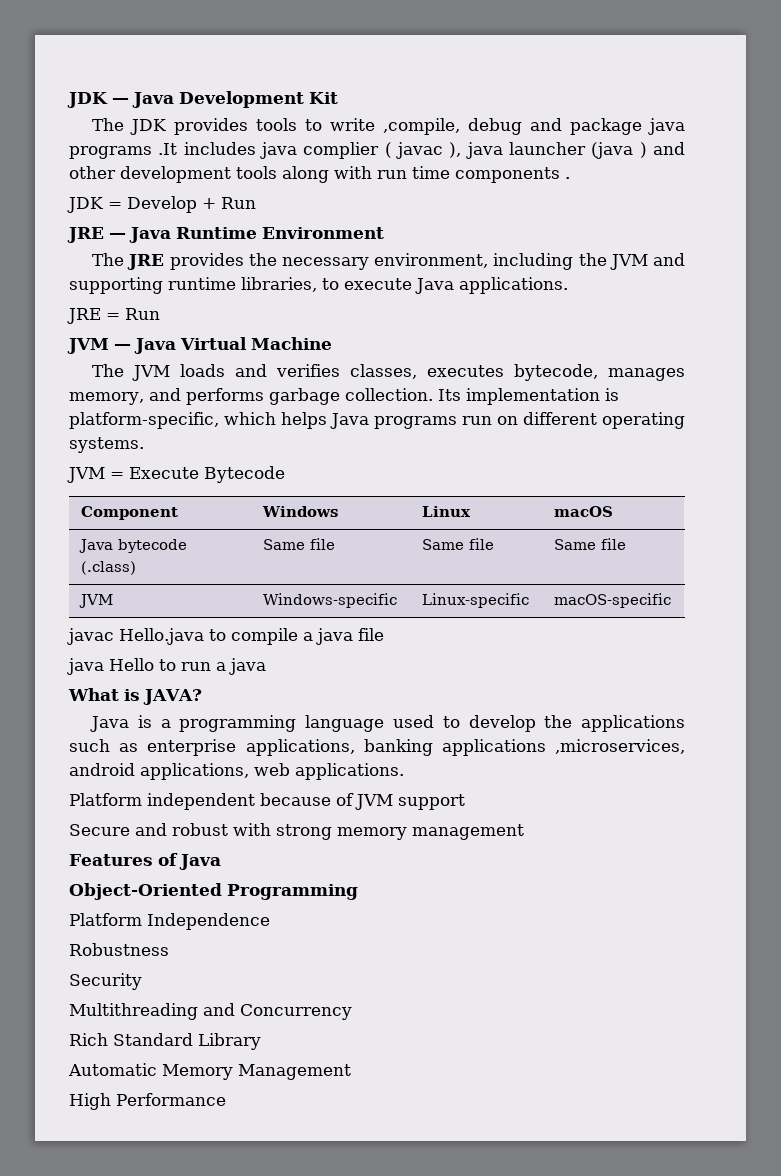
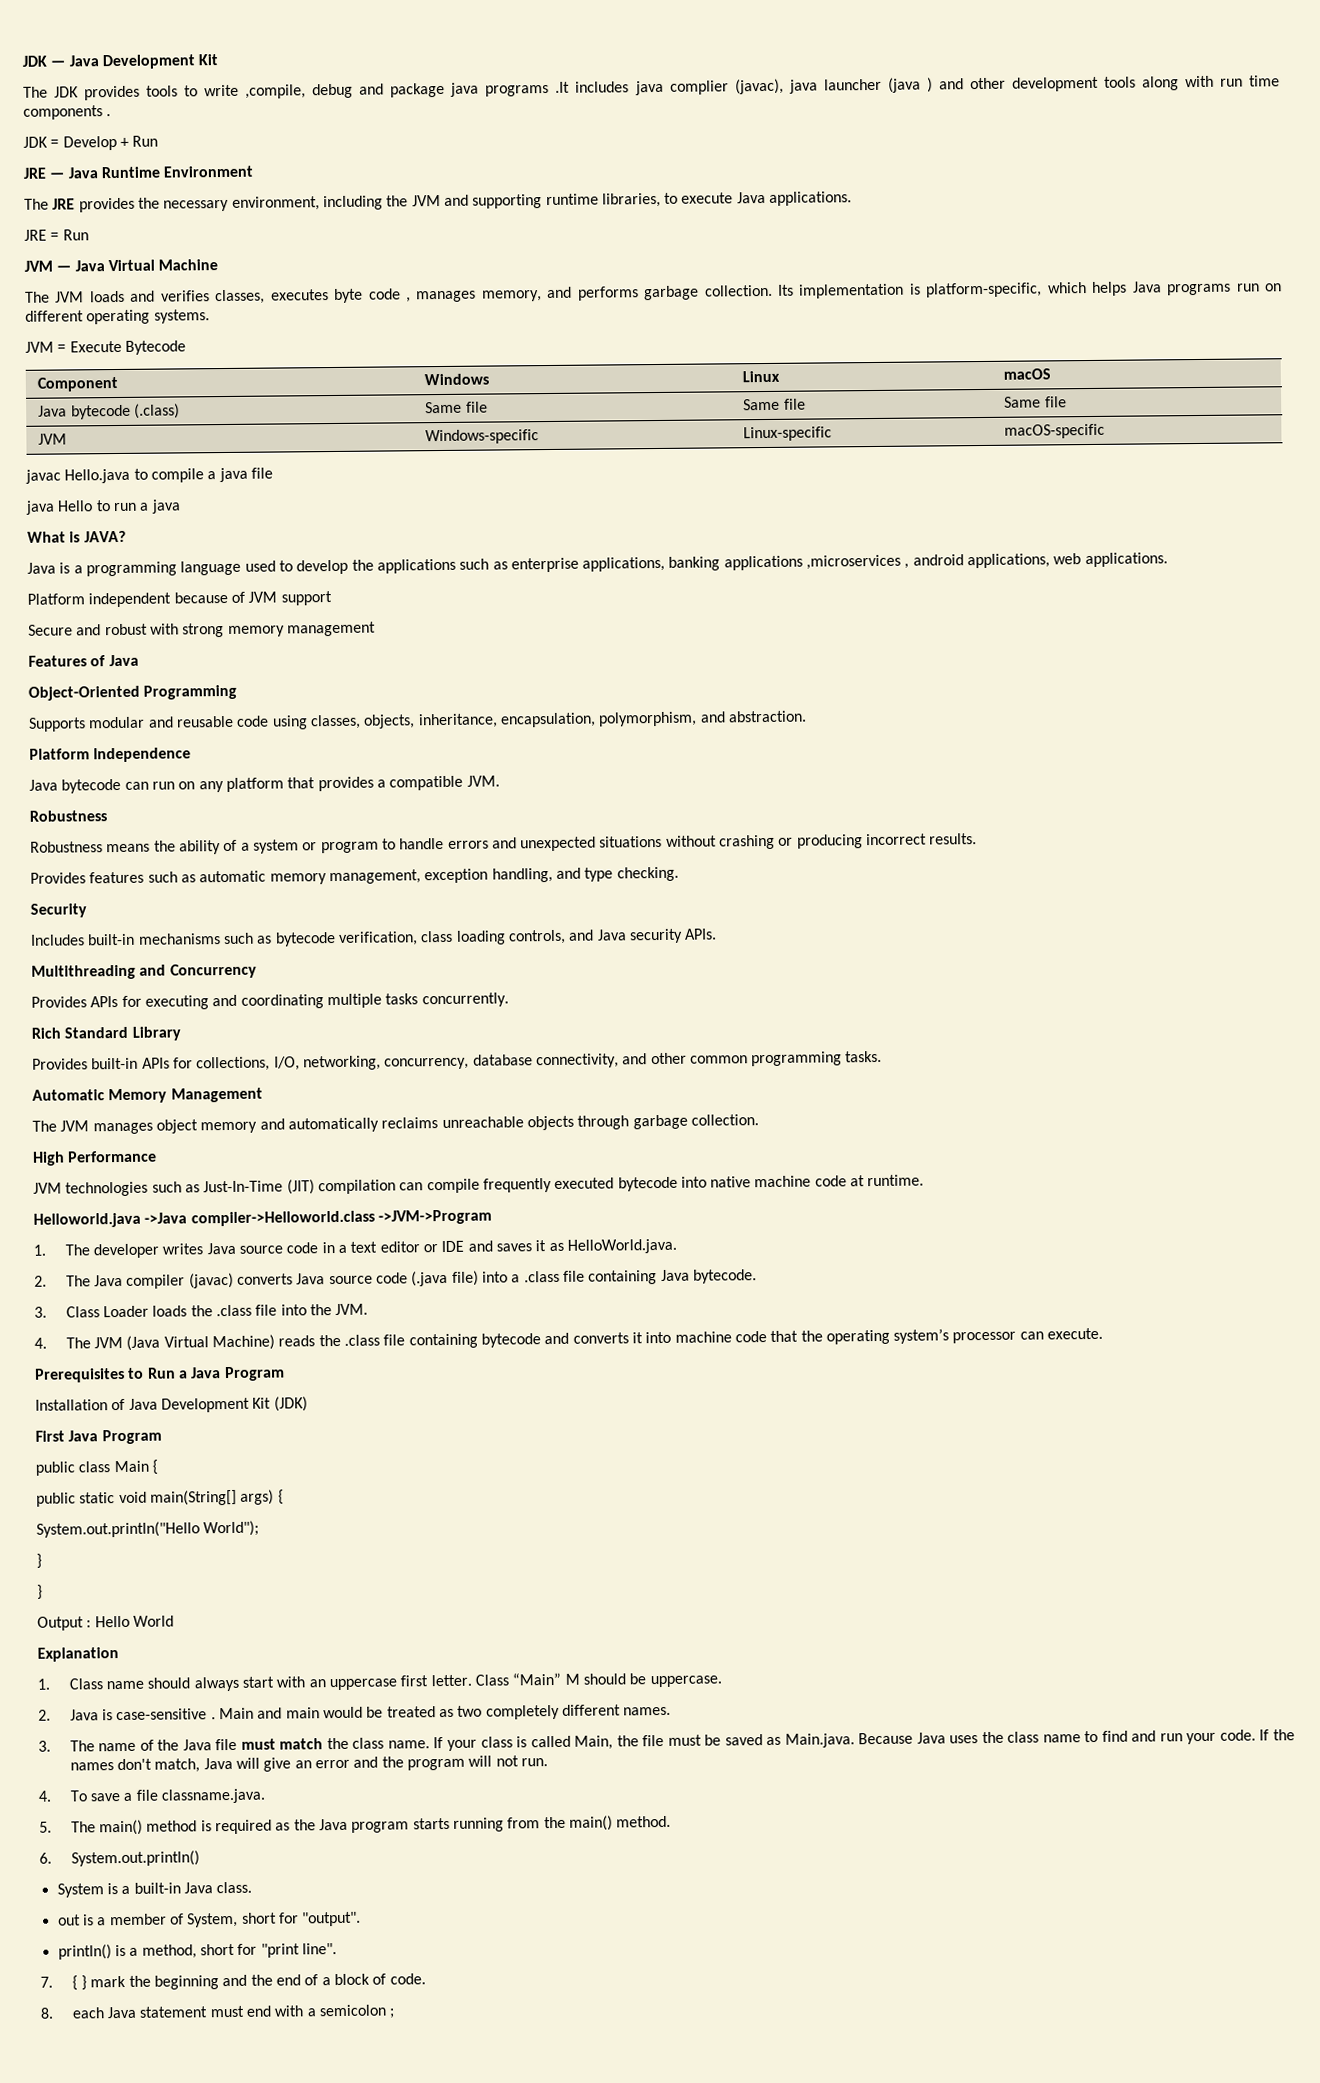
- The JDK provides tools to write ,compile, debug and package java programs .It includes java complier ( javac ), java launcher (java ) and other development tools along with run time components .
+ The JDK provides tools to write ,compile, debug and package java programs .It includes java complier (javac), java launcher (java ) and other development tools along with run time components .
- The JVM loads and verifies classes, executes bytecode, manages memory, and performs garbage collection.
+ The JVM loads and verifies classes, executes byte code , manages memory, and performs garbage collection.
- Java is a programming language used to develop the applications such as enterprise applications, banking applications ,microservices, android applications, web applications.
+ Java is a programming language used to develop the applications such as enterprise applications, banking applications ,microservices , android applications, web applications.
+ Supports modular and reusable code using classes, objects, inheritance, encapsulation, polymorphism, and abstraction.
  Platform Independence
+ Java bytecode can run on any platform that provides a compatible JVM.
  Robustness
+ Robustness means the ability of a system or program to handle errors and unexpected situations without crashing or producing incorrect results.
+ Provides features such as automatic memory management, exception handling, and type checking.
  Security
+ Includes built-in mechanisms such as bytecode verification, class loading controls, and Java security APIs.
  Multithreading and Concurrency
+ Provides APIs for executing and coordinating multiple tasks concurrently.
  Rich Standard Library
+ Provides built-in APIs for collections, I/O, networking, concurrency, database connectivity, and other common programming tasks.
  Automatic Memory Management
+ The JVM manages object memory and automatically reclaims unreachable objects through garbage collection.
  High Performance
+ JVM technologies such as Just-In-Time (JIT) compilation can compile frequently executed bytecode into native machine code at runtime.
+ Helloworld.java ->Java compiler->Helloworld.class ->JVM->Program
+ 1. The developer writes Java source code in a text editor or IDE and saves it as HelloWorld.java.
+ 2. The Java compiler (javac) converts Java source code (.java file) into a .class file containing Java bytecode.
+ 3. Class Loader loads the .class file into the JVM.
+ 4. The JVM (Java Virtual Machine) reads the .class file containing bytecode and converts it into machine code that the operating system’s processor can execute.
+ Prerequisites to Run a Java Program
+ Installation of Java Development Kit (JDK)
+ First Java Program
+ public class Main {
+ public static void main(String[] args) {
+ System.out.println("Hello World");
+ }
+ }
+ Output : Hello World
+ Explanation
+ 1. Class name should always start with an uppercase first letter. Class “Main” M should be uppercase.
+ 2. Java is case-sensitive . Main and main would be treated as two completely different names.
+ 3. The name of the Java file must match the class name. If your class is called Main, the file must be saved as Main.java. Because Java uses the class name to find and run your code. If the names don't match, Java will give an error and the program will not run.
+ 4. To save a file classname.java.
+ 5. The main() method is required as the Java program starts running from the main() method.
+ 6. System.out.println()
+ System is a built-in Java class.
+ out is a member of System, short for "output".
+ println() is a method, short for "print line".
+ 7. { } mark the beginning and the end of a block of code.
+ 8. each Java statement must end with a semicolon ;

